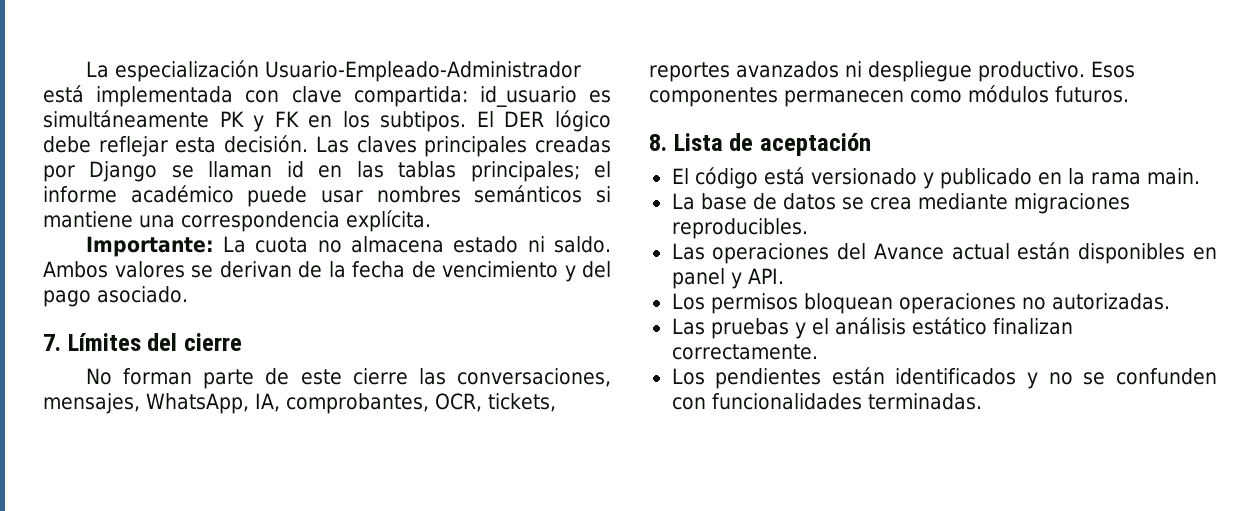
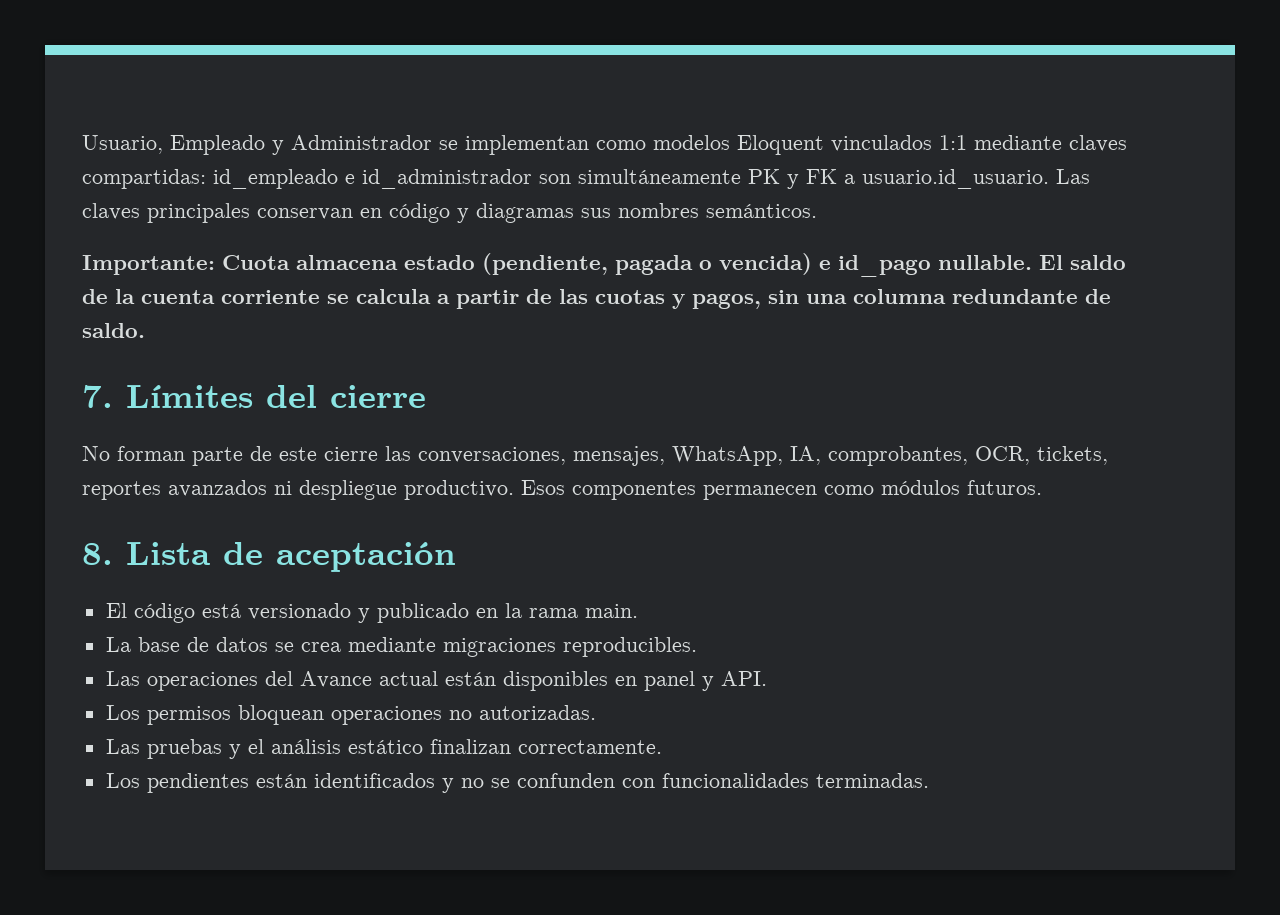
- La especialización Usuario-Empleado-Administrador está implementada con clave compartida: id_usuario es simultáneamente PK y FK en los subtipos. El DER lógico debe reflejar esta decisión. Las claves principales creadas por Django se llaman id en las tablas principales; el informe académico puede usar nombres semánticos si mantiene una correspondencia explícita.
- Importante: La cuota no almacena estado ni saldo. Ambos valores se derivan de la fecha de vencimiento y del pago asociado.
+ Usuario, Empleado y Administrador se implementan como modelos Eloquent vinculados 1:1 mediante claves compartidas: id_empleado e id_administrador son simultáneamente PK y FK a usuario.id_usuario. Las claves principales conservan en código y diagramas sus nombres semánticos.
+ Importante: Cuota almacena estado (pendiente, pagada o vencida) e id_pago nullable. El saldo de la cuenta corriente se calcula a partir de las cuotas y pagos, sin una columna redundante de saldo.

